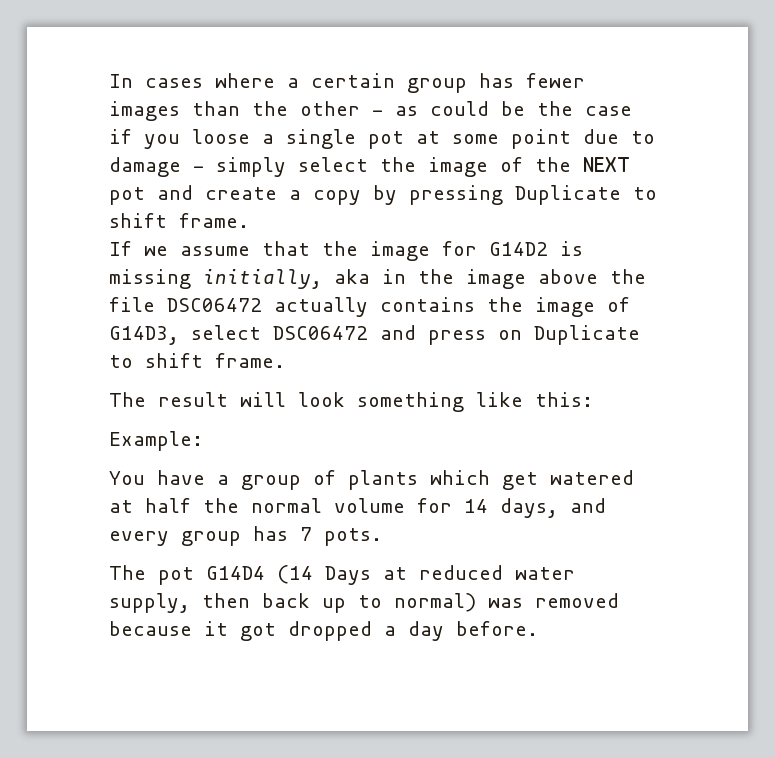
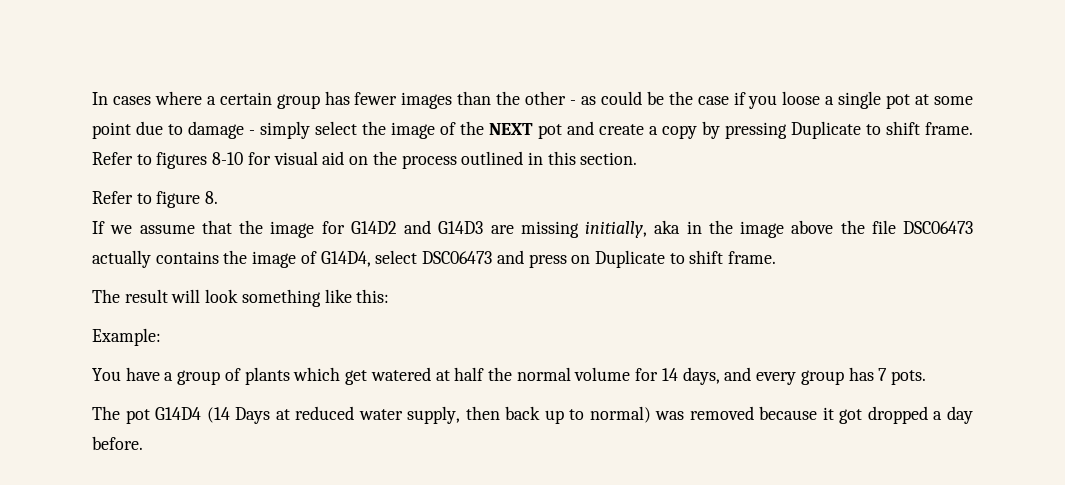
+ Refer to figures 8-10 for visual aid on the process outlined in this section.
+ Refer to figure 8.
- If we assume that the image for G14D2 is missing initially, aka in the image above the file DSC06472 actually contains the image of G14D3, select DSC06472 and press on Duplicate to shift frame.
+ If we assume that the image for G14D2 and G14D3 are missing initially, aka in the image above the file DSC06473 actually contains the image of G14D4, select DSC06473 and press on Duplicate to shift frame.

